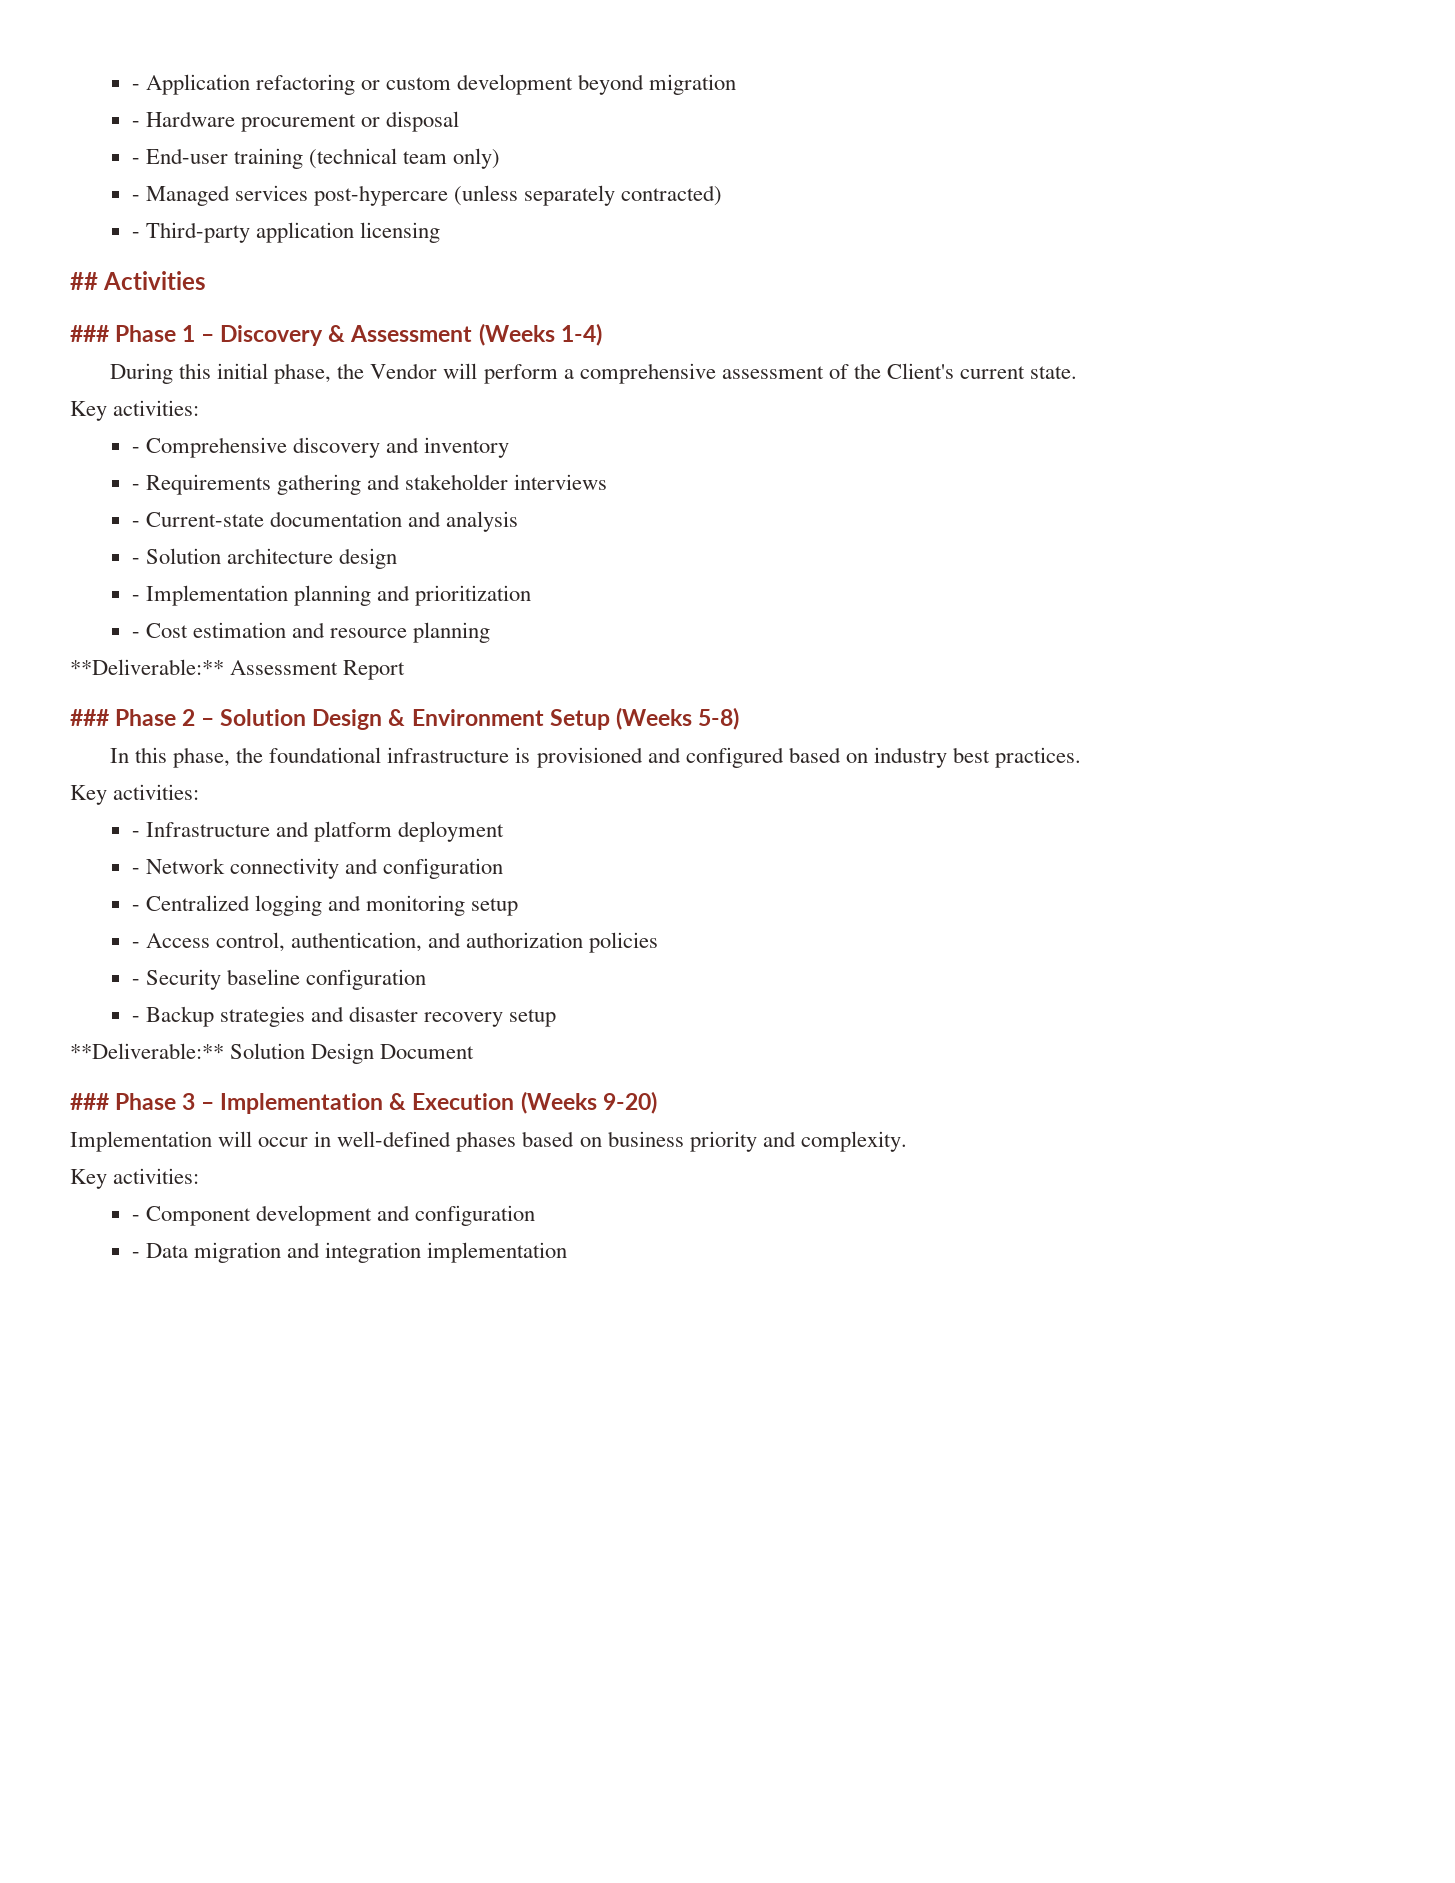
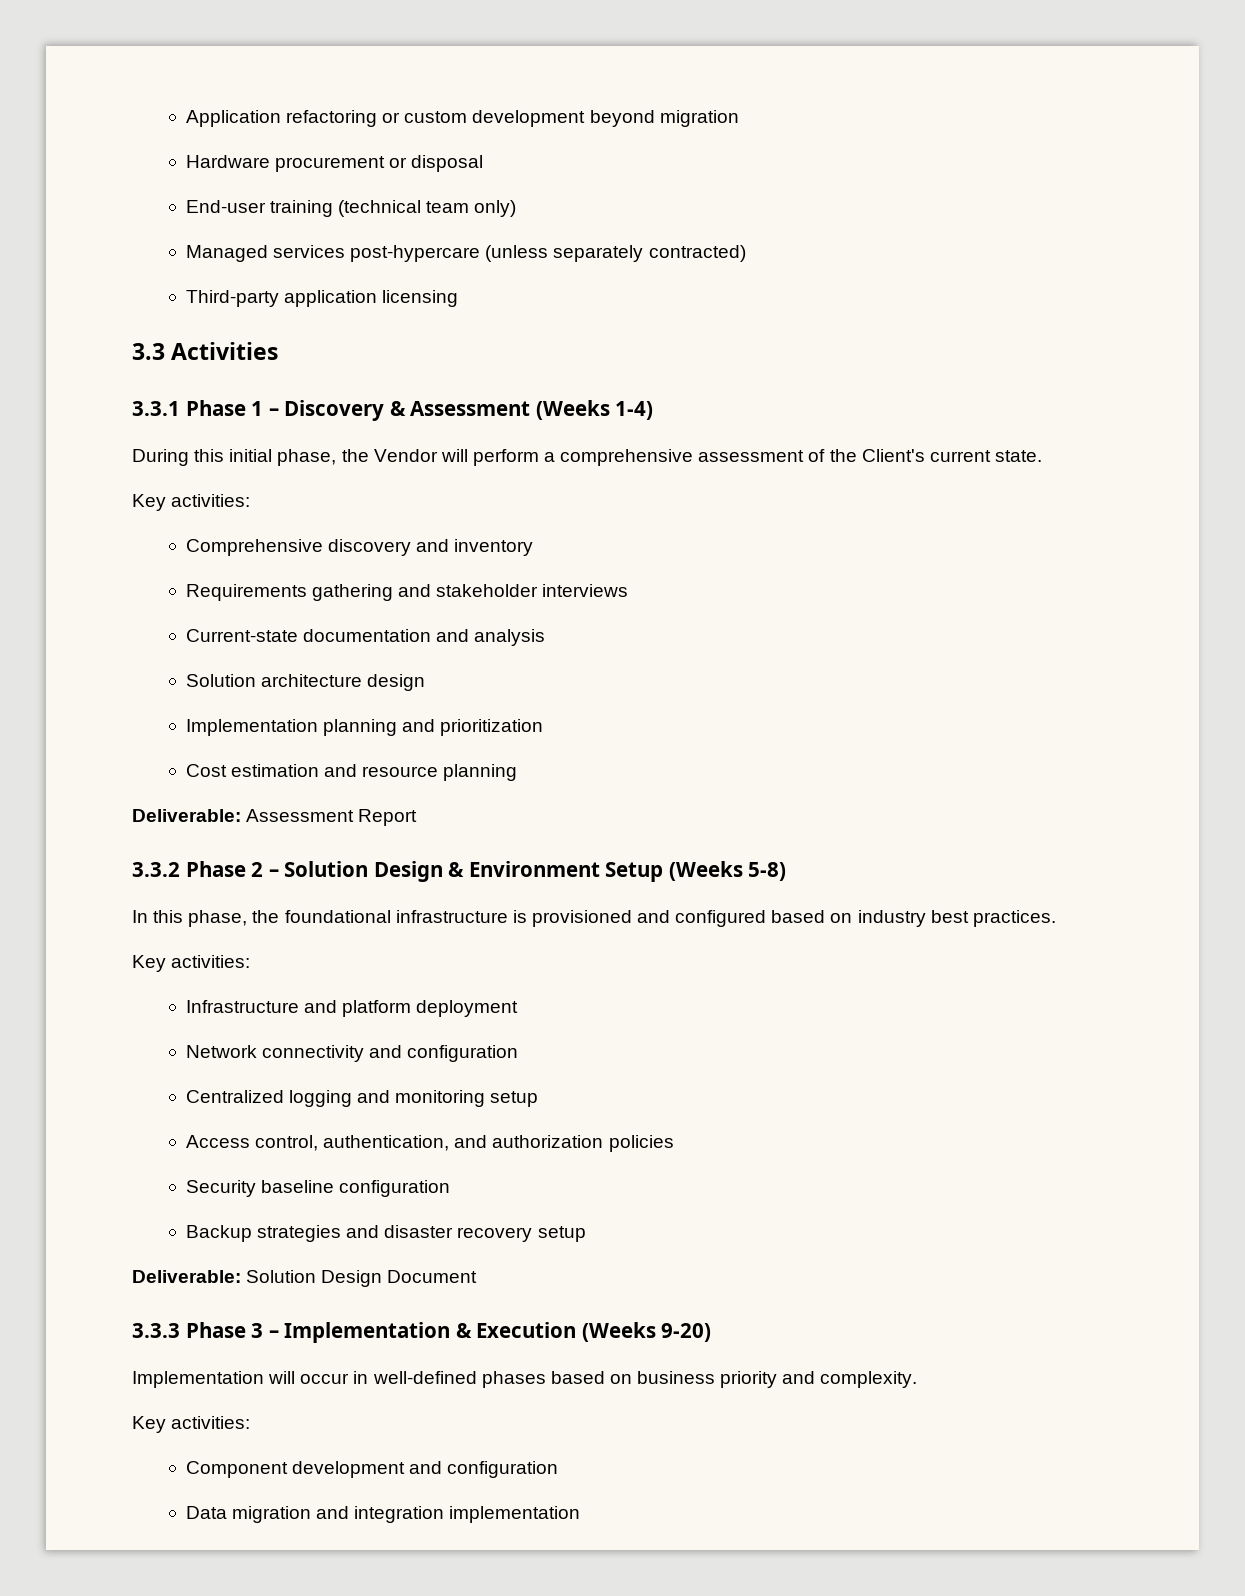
- - Application refactoring or custom development beyond migration
+ Application refactoring or custom development beyond migration
- - Hardware procurement or disposal
+ Hardware procurement or disposal
- - End-user training (technical team only)
+ End-user training (technical team only)
- - Managed services post-hypercare (unless separately contracted)
+ Managed services post-hypercare (unless separately contracted)
- - Third-party application licensing
+ Third-party application licensing
- ## Activities
+ 3.3 Activities
- ### Phase 1 – Discovery & Assessment (Weeks 1-4)
+ 3.3.1 Phase 1 – Discovery & Assessment (Weeks 1-4)
- - Comprehensive discovery and inventory
+ Comprehensive discovery and inventory
- - Requirements gathering and stakeholder interviews
+ Requirements gathering and stakeholder interviews
- - Current-state documentation and analysis
+ Current-state documentation and analysis
- - Solution architecture design
+ Solution architecture design
- - Implementation planning and prioritization
+ Implementation planning and prioritization
- - Cost estimation and resource planning
+ Cost estimation and resource planning
- **Deliverable:** Assessment Report
+ Deliverable: Assessment Report
- ### Phase 2 – Solution Design & Environment Setup (Weeks 5-8)
+ 3.3.2 Phase 2 – Solution Design & Environment Setup (Weeks 5-8)
- - Infrastructure and platform deployment
+ Infrastructure and platform deployment
- - Network connectivity and configuration
+ Network connectivity and configuration
- - Centralized logging and monitoring setup
+ Centralized logging and monitoring setup
- - Access control, authentication, and authorization policies
+ Access control, authentication, and authorization policies
- - Security baseline configuration
+ Security baseline configuration
- - Backup strategies and disaster recovery setup
+ Backup strategies and disaster recovery setup
- **Deliverable:** Solution Design Document
+ Deliverable: Solution Design Document
- ### Phase 3 – Implementation & Execution (Weeks 9-20)
+ 3.3.3 Phase 3 – Implementation & Execution (Weeks 9-20)
- - Component development and configuration
+ Component development and configuration
- - Data migration and integration implementation
+ Data migration and integration implementation

